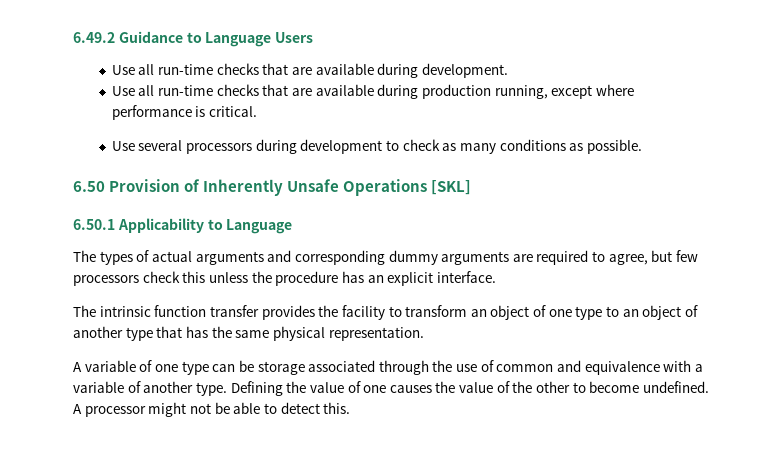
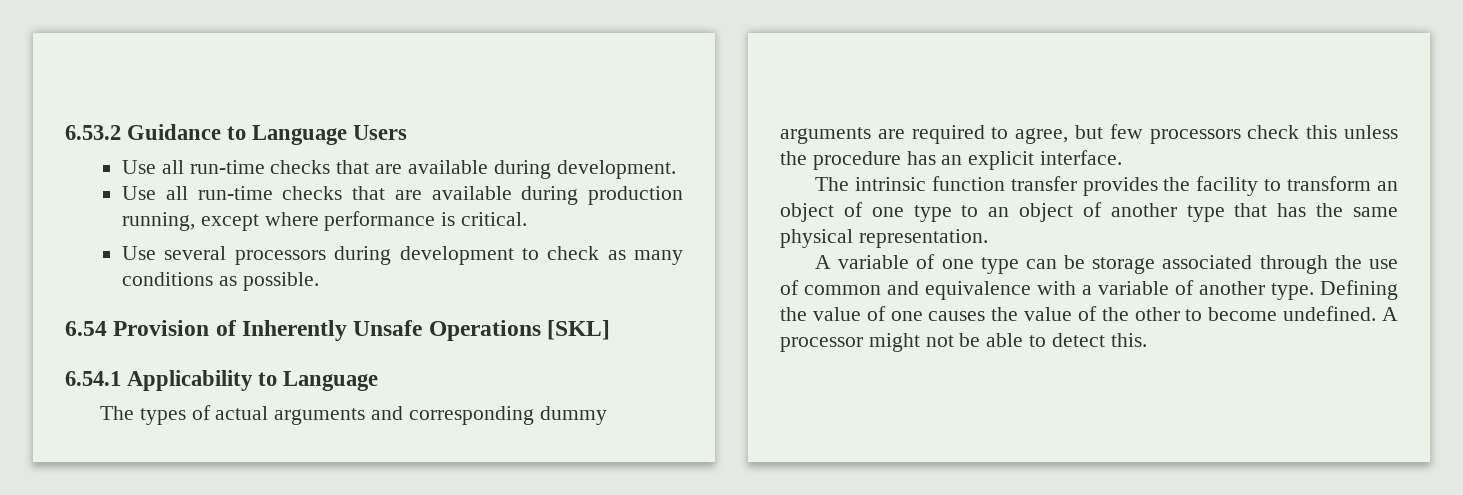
- 6.49.2 Guidance to Language Users
+ 6.53.2 Guidance to Language Users
- 6.50 Provision of Inherently Unsafe Operations [SKL]
+ 6.54 Provision of Inherently Unsafe Operations [SKL]
- 6.50.1 Applicability to Language
+ 6.54.1 Applicability to Language

